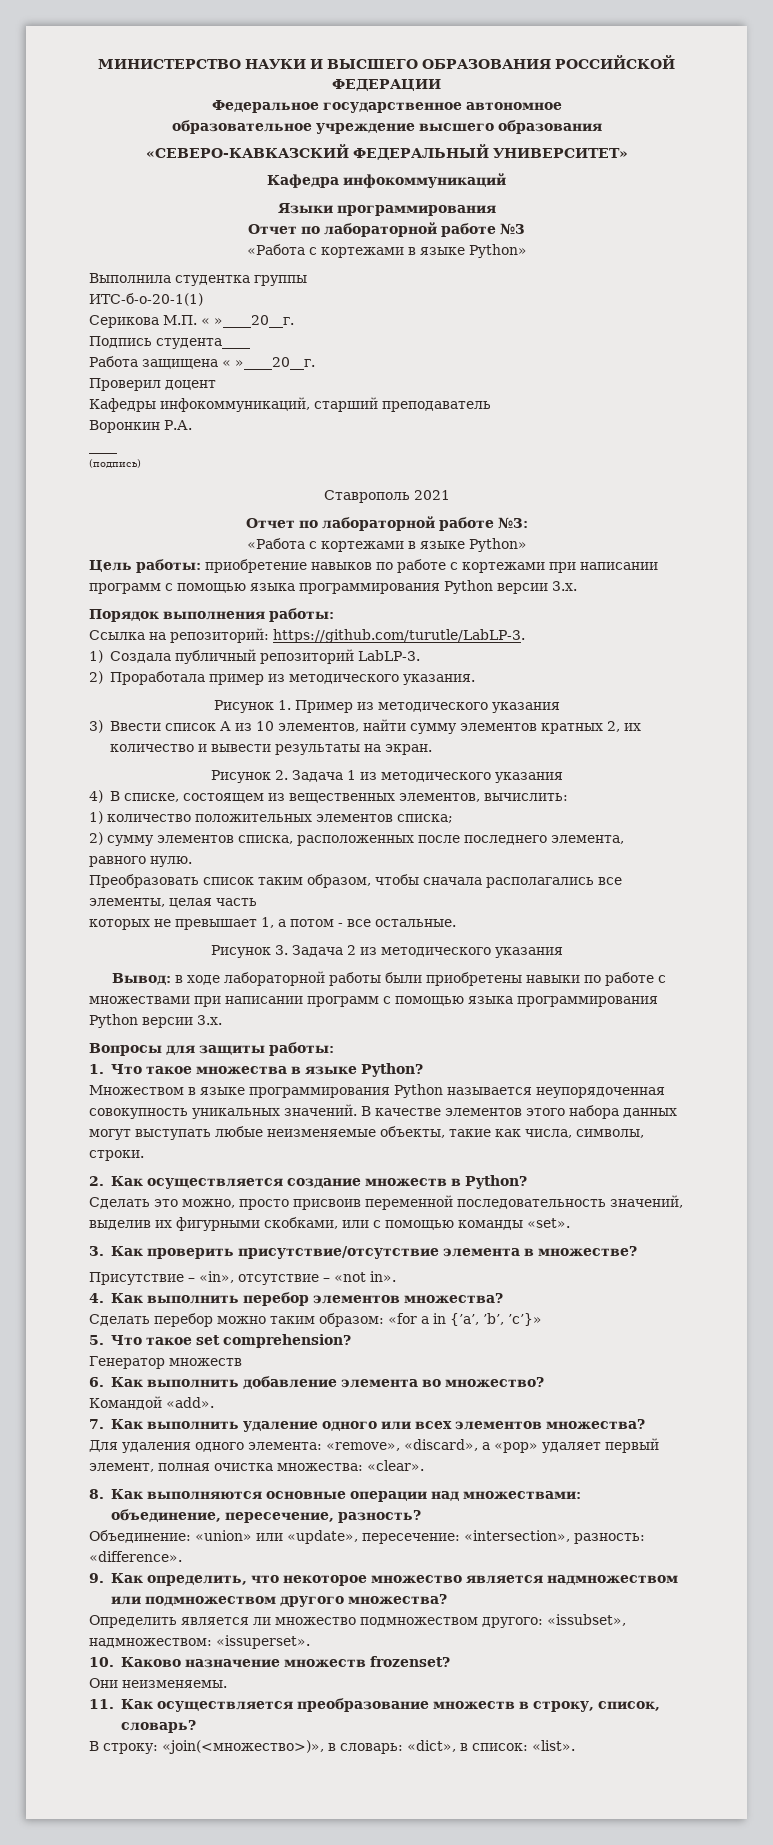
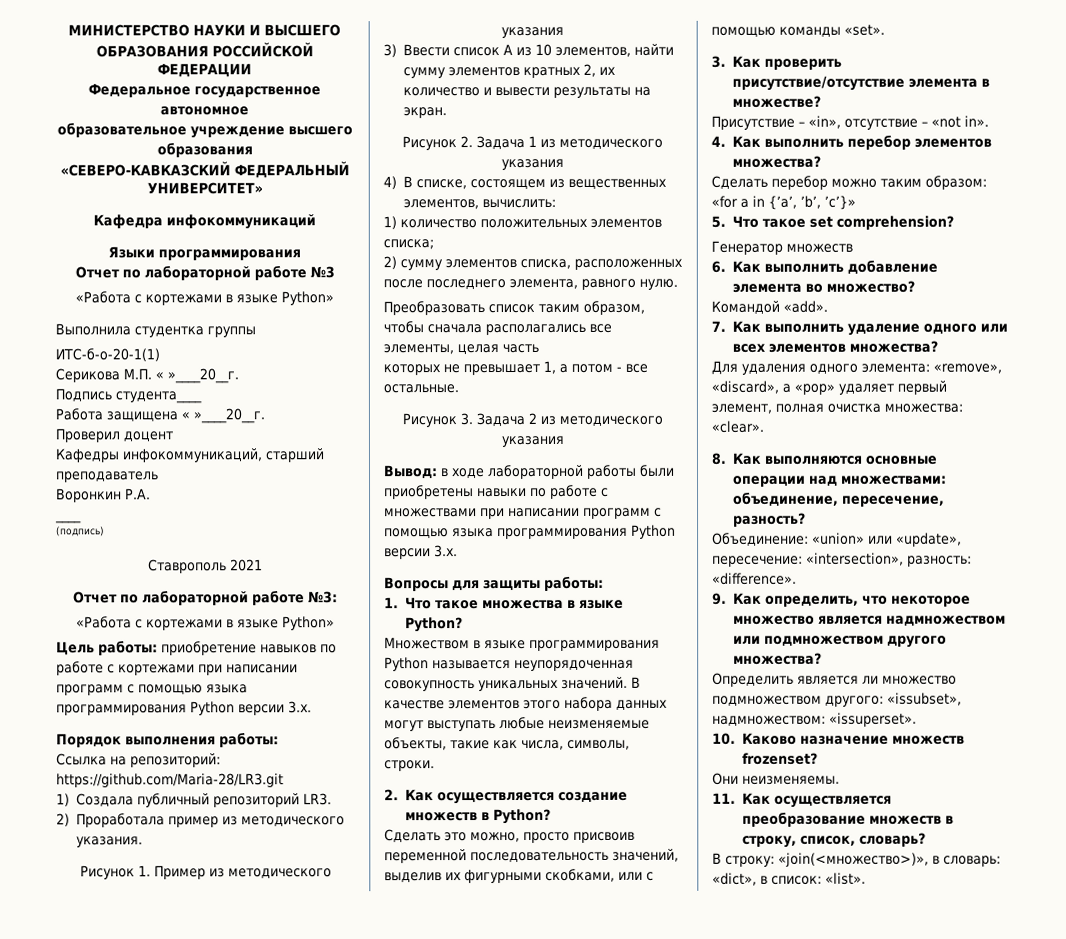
- Ссылка на репозиторий: https://github.com/turutle/LabLP-3.
+ Ссылка на репозиторий: https://github.com/Maria-28/LR3.git
- 1) Создала публичный репозиторий LabLP-3.
+ 1) Создала публичный репозиторий LR3.

